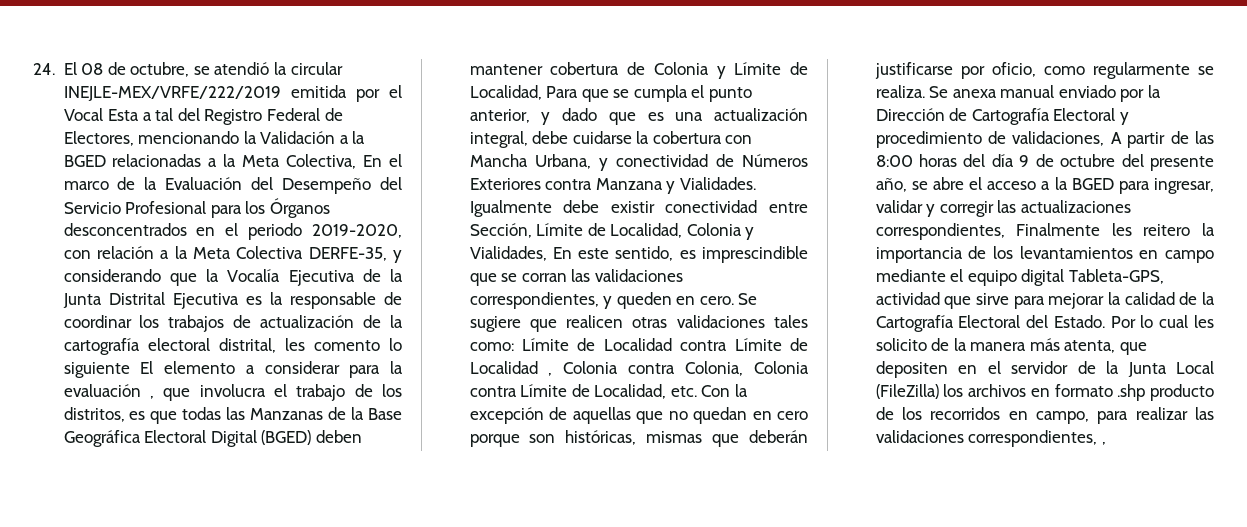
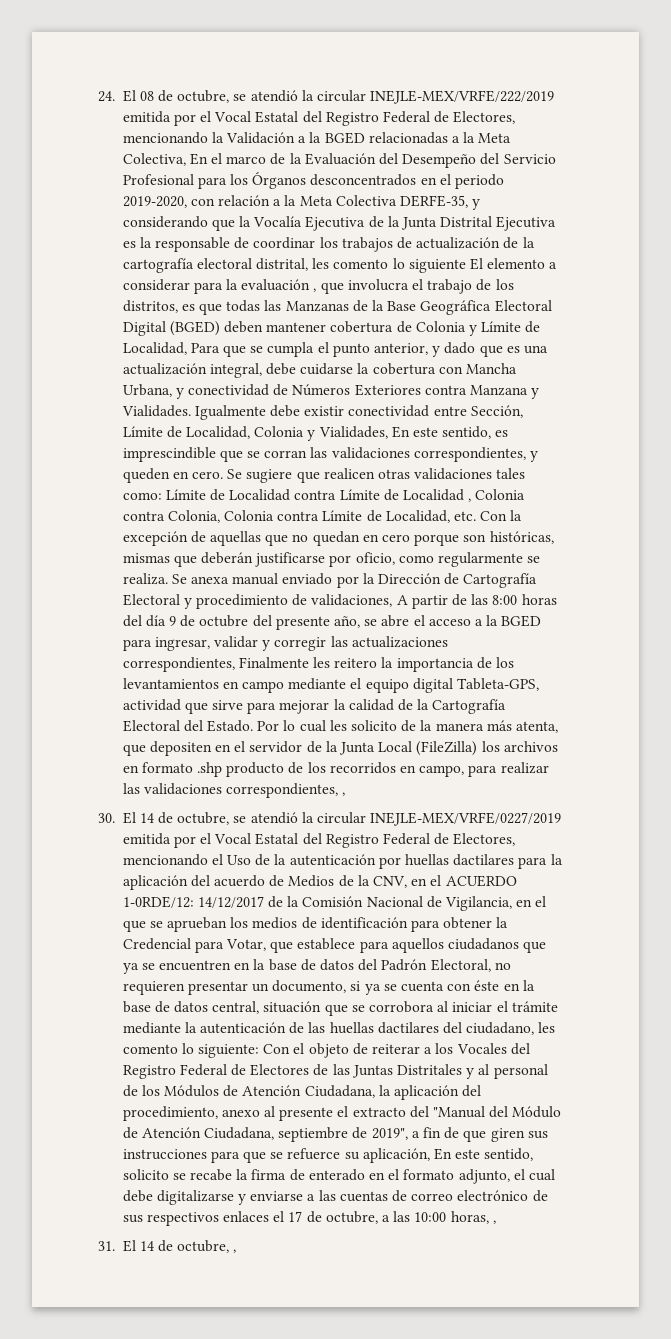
- 24. El 08 de octubre, se atendió la circular INEJLE-MEX/VRFE/222/2019 emitida por el Vocal Esta a tal del Registro Federal de Electores, mencionando la Validación a la BGED relacionadas a la Meta Colectiva, En el marco de la Evaluación del Desempeño del Servicio Profesional para los Órganos desconcentrados en el periodo 2019-2020, con relación a la Meta Colectiva DERFE-35, y considerando que la Vocalía Ejecutiva de la Junta Distrital Ejecutiva es la responsable de coordinar los trabajos de actualización de la cartografía electoral distrital, les comento lo siguiente El elemento a considerar para la evaluación , que involucra el trabajo de los distritos, es que todas las Manzanas de la Base Geográfica Electoral Digital (BGED) deben mantener cobertura de Colonia y Límite de Localidad, Para que se cumpla el punto anterior, y dado que es una actualización integral, debe cuidarse la cobertura con Mancha Urbana, y conectividad de Números Exteriores contra Manzana y Vialidades.
+ 24. El 08 de octubre, se atendió la circular INEJLE-MEX/VRFE/222/2019 emitida por el Vocal Estatal del Registro Federal de Electores, mencionando la Validación a la BGED relacionadas a la Meta Colectiva, En el marco de la Evaluación del Desempeño del Servicio Profesional para los Órganos desconcentrados en el periodo 2019-2020, con relación a la Meta Colectiva DERFE-35, y considerando que la Vocalía Ejecutiva de la Junta Distrital Ejecutiva es la responsable de coordinar los trabajos de actualización de la cartografía electoral distrital, les comento lo siguiente El elemento a considerar para la evaluación , que involucra el trabajo de los distritos, es que todas las Manzanas de la Base Geográfica Electoral Digital (BGED) deben mantener cobertura de Colonia y Límite de Localidad, Para que se cumpla el punto anterior, y dado que es una actualización integral, debe cuidarse la cobertura con Mancha Urbana, y conectividad de Números Exteriores contra Manzana y Vialidades.
+ 30. El 14 de octubre, se atendió la circular INEJLE-MEX/VRFE/0227/2019 emitida por el Vocal Estatal del Registro Federal de Electores, mencionando el Uso de la autenticación por huellas dactilares para la aplicación del acuerdo de Medios de la CNV, en el ACUERDO 1-0RDE/12: 14/12/2017 de la Comisión Nacional de Vigilancia, en el que se aprueban los medios de identificación para obtener la Credencial para Votar, que establece para aquellos ciudadanos que ya se encuentren en la base de datos del Padrón Electoral, no requieren presentar un documento, si ya se cuenta con éste en la base de datos central, situación que se corrobora al iniciar el trámite mediante la autenticación de las huellas dactilares del ciudadano, les comento lo siguiente: Con el objeto de reiterar a los Vocales del Registro Federal de Electores de las Juntas Distritales y al personal de los Módulos de Atención Ciudadana, la aplicación del procedimiento, anexo al presente el extracto del "Manual del Módulo de Atención Ciudadana, septiembre de 2019", a fin de que giren sus instrucciones para que se refuerce su aplicación, En este sentido, solicito se recabe la firma de enterado en el formato adjunto, el cual debe digitalizarse y enviarse a las cuentas de correo electrónico de sus respectivos enlaces el 17 de octubre, a las 10:00 horas, ,
+ 31. El 14 de octubre, ,

